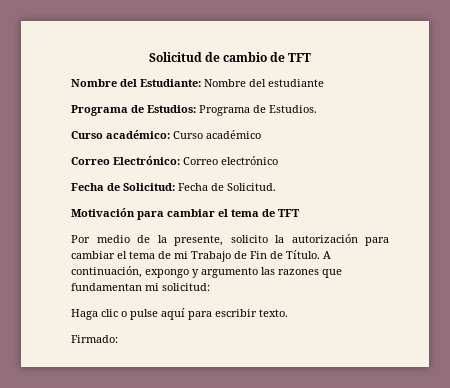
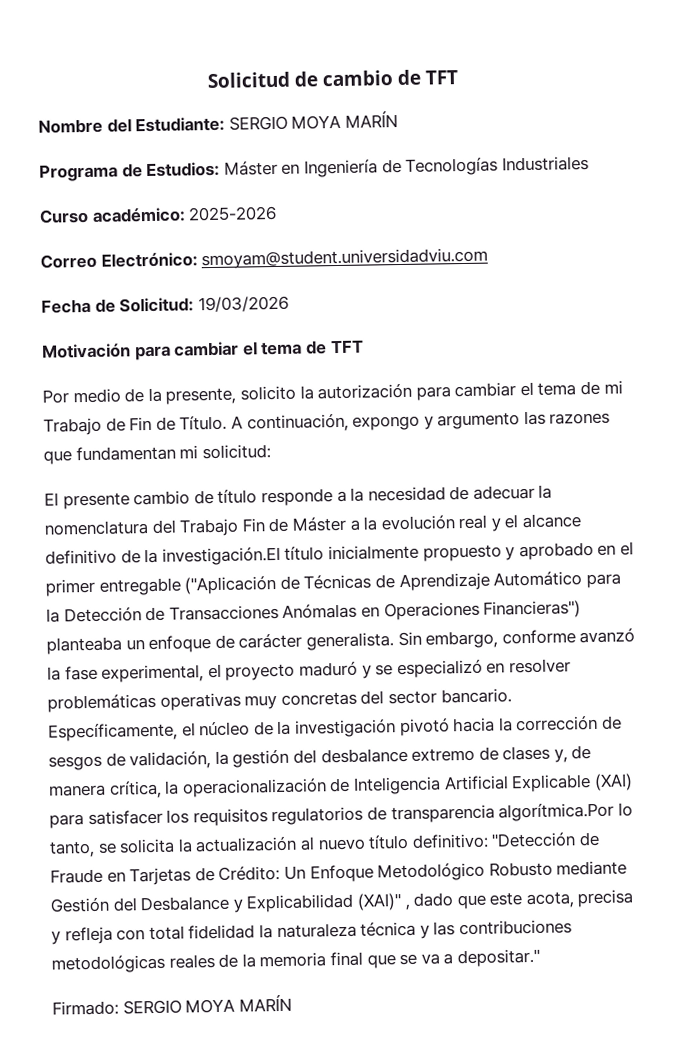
- Nombre del Estudiante: Nombre del estudiante
+ Nombre del Estudiante: SERGIO MOYA MARÍN
- Programa de Estudios: Programa de Estudios.
+ Programa de Estudios: Máster en Ingeniería de Tecnologías Industriales
- Curso académico: Curso académico
+ Curso académico: 2025-2026
- Correo Electrónico: Correo electrónico
+ Correo Electrónico: smoyam@student.universidadviu.com
- Fecha de Solicitud: Fecha de Solicitud.
+ Fecha de Solicitud: 19/03/2026
- Haga clic o pulse aquí para escribir texto.
- Firmado:
+ El presente cambio de título responde a la necesidad de adecuar la nomenclatura del Trabajo Fin de Máster a la evolución real y el alcance definitivo de la investigación.El título inicialmente propuesto y aprobado en el primer entregable ("Aplicación de Técnicas de Aprendizaje Automático para la Detección de Transacciones Anómalas en Operaciones Financieras") planteaba un enfoque de carácter generalista. Sin embargo, conforme avanzó la fase experimental, el proyecto maduró y se especializó en resolver problemáticas operativas muy concretas del sector bancario. Específicamente, el núcleo de la investigación pivotó hacia la corrección de sesgos de validación, la gestión del desbalance extremo de clases y, de manera crítica, la operacionalización de Inteligencia Artificial Explicable (XAI) para satisfacer los requisitos regulatorios de transparencia algorítmica.Por lo tanto, se solicita la actualización al nuevo título definitivo: "Detección de Fraude en Tarjetas de Crédito: Un Enfoque Metodológico Robusto mediante Gestión del Desbalance y Explicabilidad (XAI)" , dado que este acota, precisa y refleja con total fidelidad la naturaleza técnica y las contribuciones metodológicas reales de la memoria final que se va a depositar."
+ Firmado: SERGIO MOYA MARÍN

